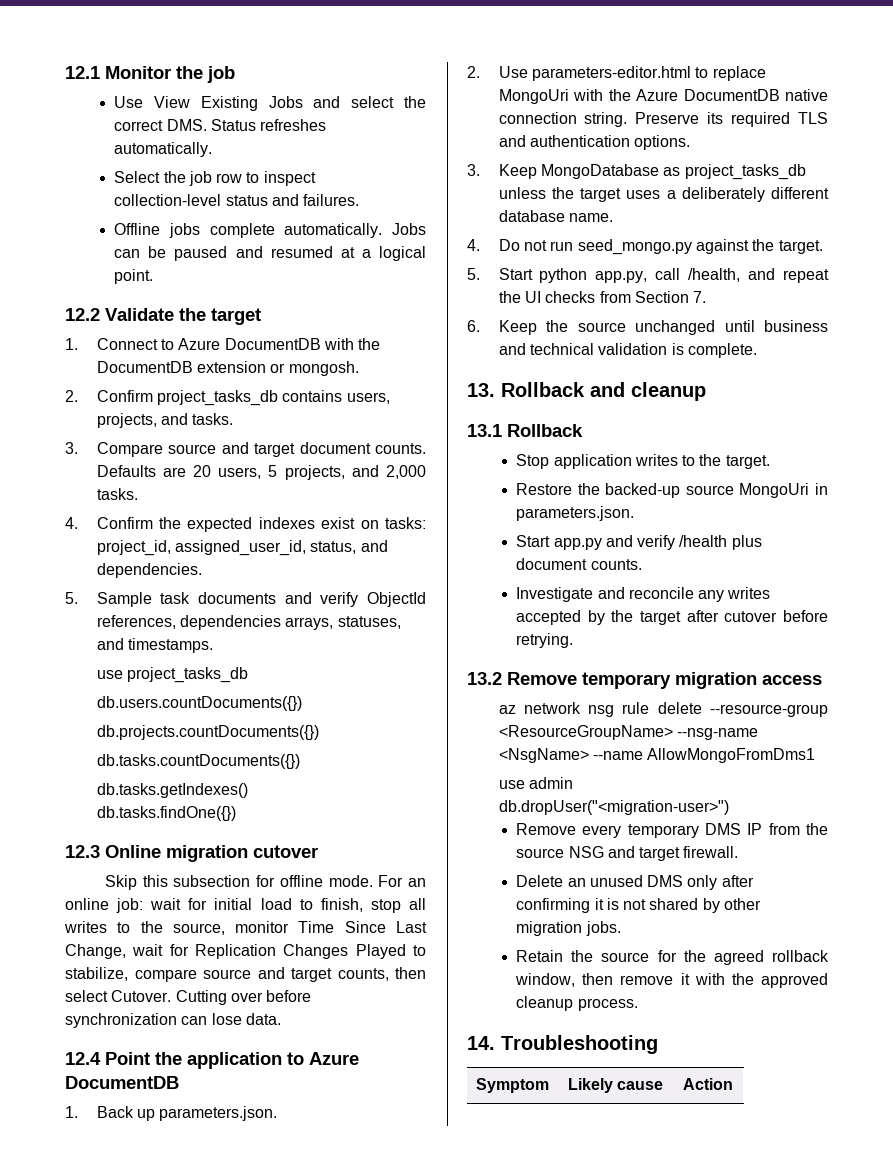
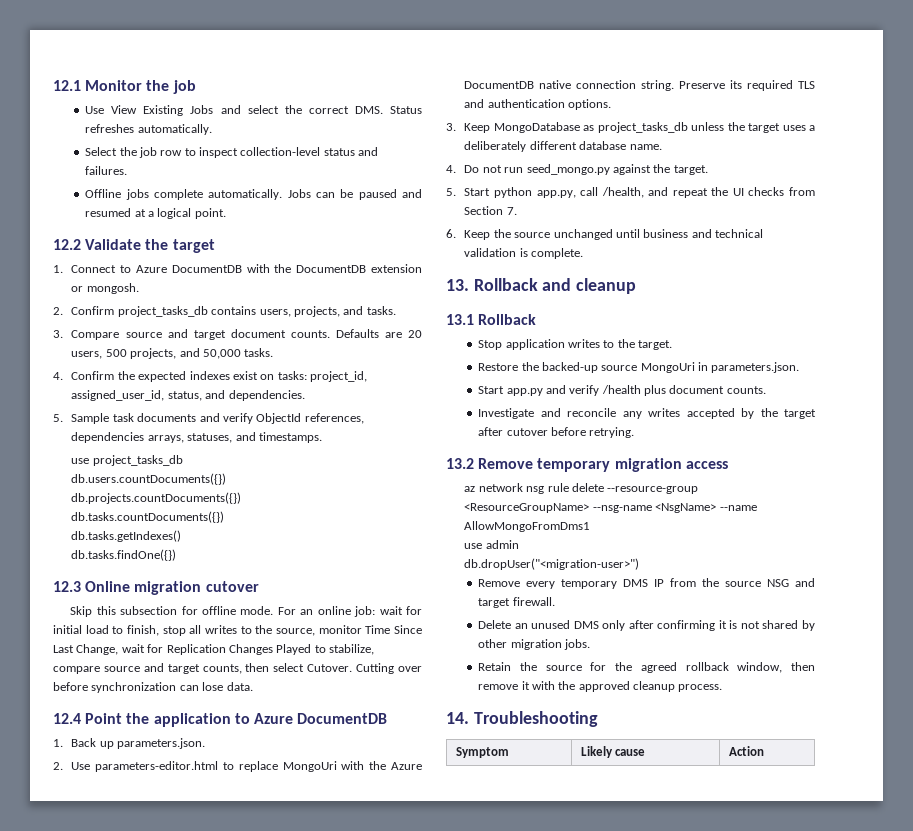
- Defaults are 20 users, 5 projects, and 2,000 tasks.
+ Defaults are 20 users, 500 projects, and 50,000 tasks.

